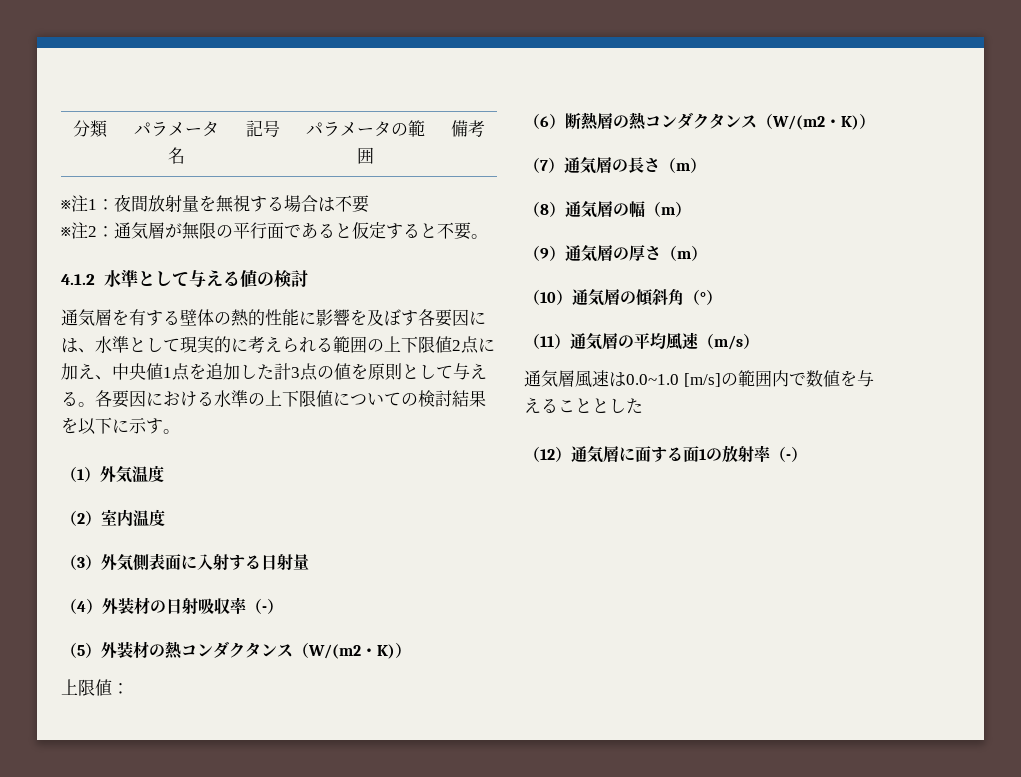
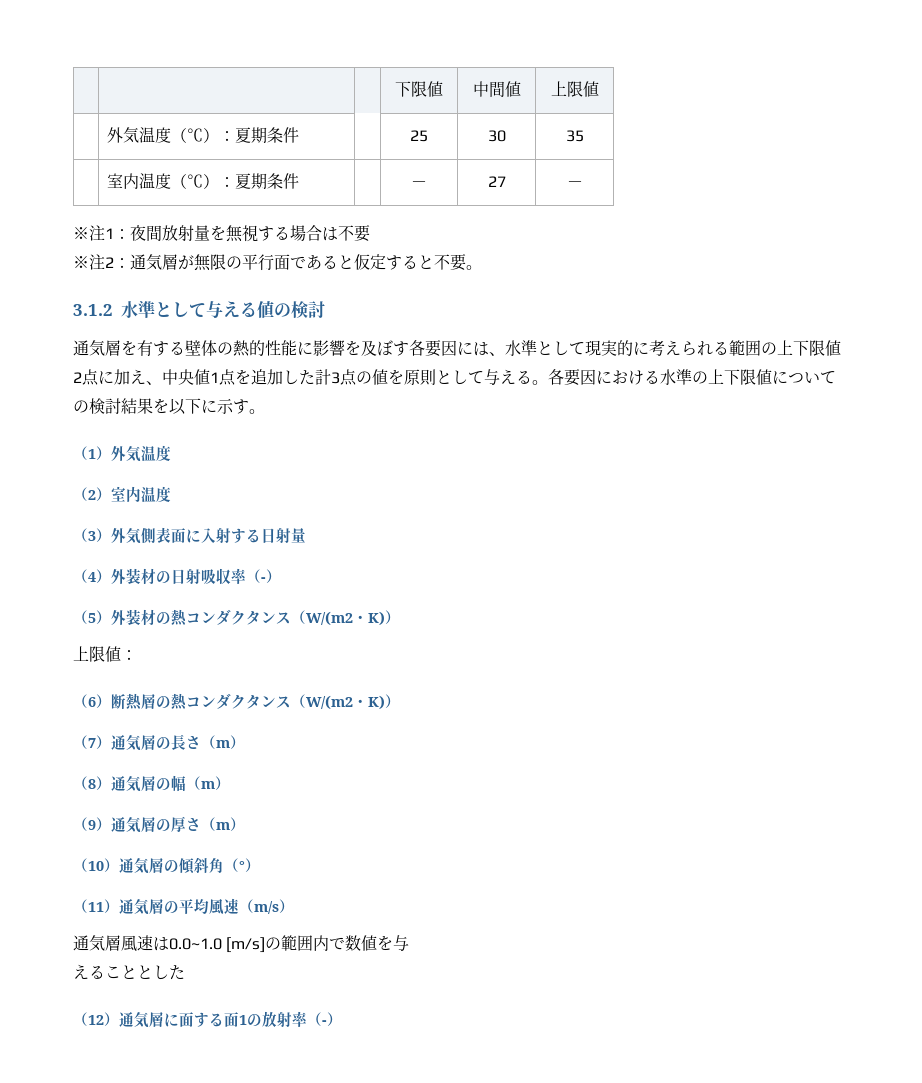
- 分類 | パラメータ名 | 記号 | パラメータの範囲 | 備考
+ | | | 下限値 | 中間値 | 上限値
+ | 外気温度（℃）：夏期条件 | | 25 | 30 | 35
+ | 室内温度（℃）：夏期条件 | | － | 27 | －
- 4.1.2水準として与える値の検討
+ 3.1.2水準として与える値の検討

